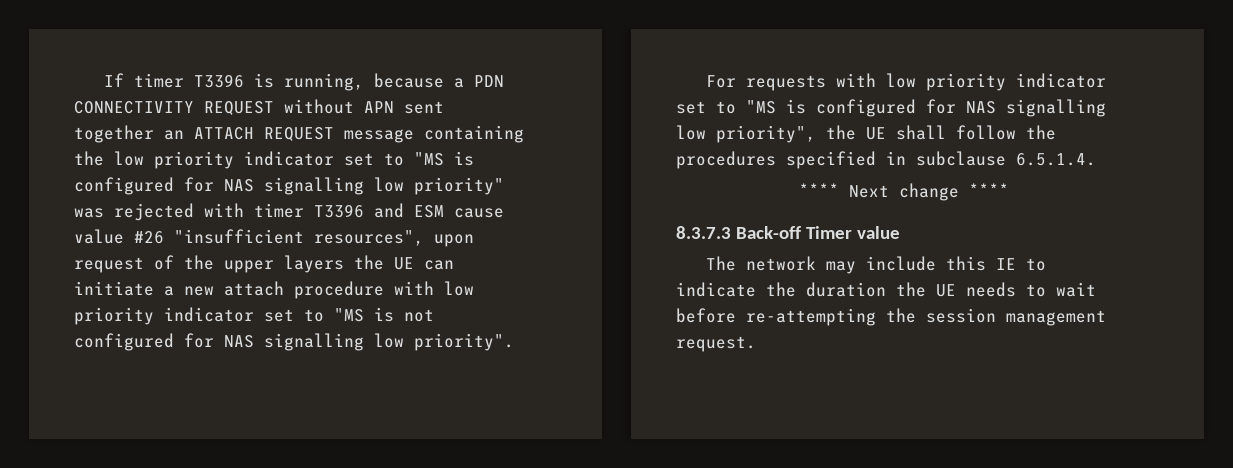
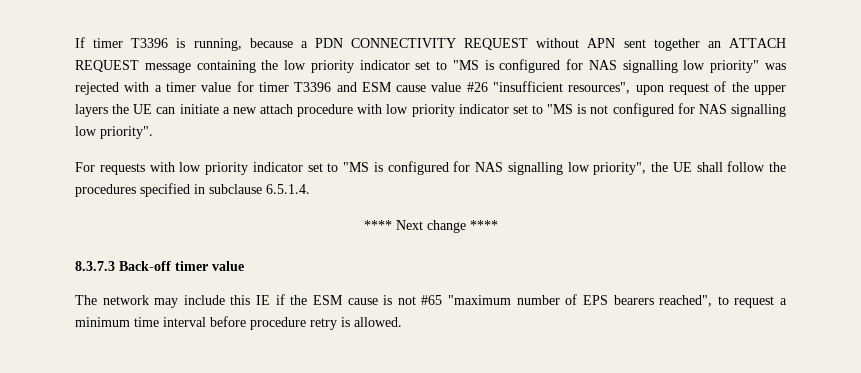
- If timer T3396 is running, because a PDN CONNECTIVITY REQUEST without APN sent together an ATTACH REQUEST message containing the low priority indicator set to "MS is configured for NAS signalling low priority" was rejected with timer T3396 and ESM cause value #26 "insufficient resources", upon request of the upper layers the UE can initiate a new attach procedure with low priority indicator set to "MS is not configured for NAS signalling low priority".
+ If timer T3396 is running, because a PDN CONNECTIVITY REQUEST without APN sent together an ATTACH REQUEST message containing the low priority indicator set to "MS is configured for NAS signalling low priority" was rejected with a timer value for timer T3396 and ESM cause value #26 "insufficient resources", upon request of the upper layers the UE can initiate a new attach procedure with low priority indicator set to "MS is not configured for NAS signalling low priority".
- 8.3.7.3 Back-off Timer value
+ 8.3.7.3 Back-off timer value
- The network may include this IE to indicate the duration the UE needs to wait before re-attempting the session management request.
+ The network may include this IE if the ESM cause is not #65 "maximum number of EPS bearers reached", to request a minimum time interval before procedure retry is allowed.

